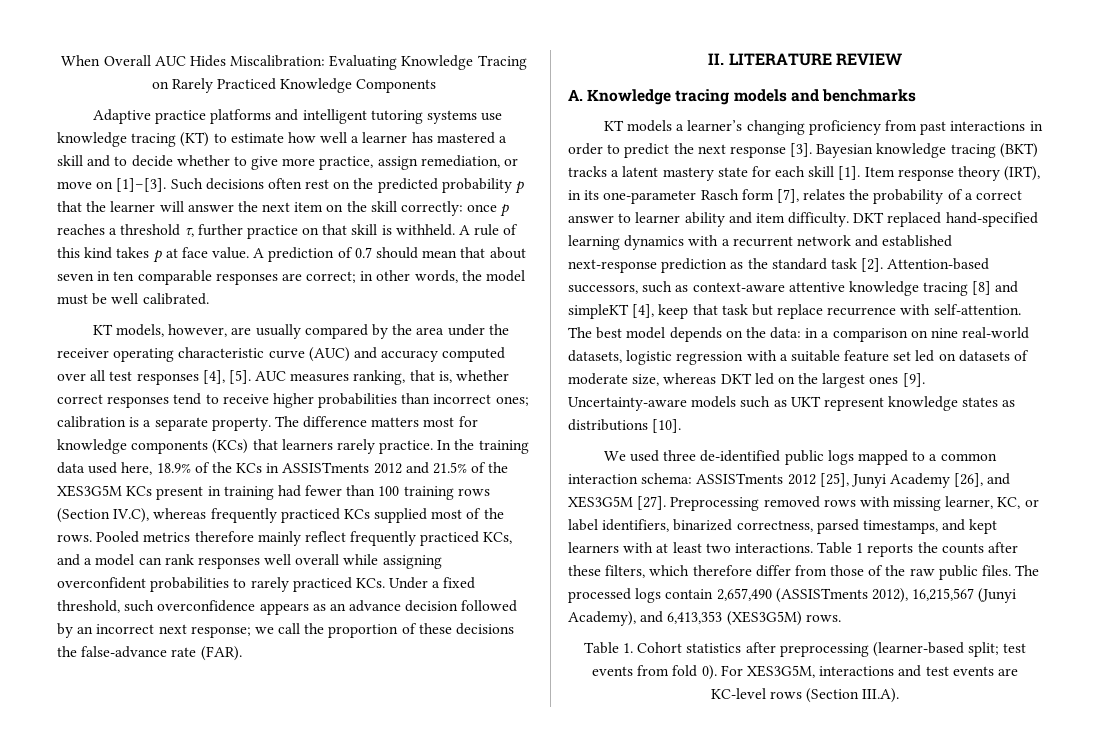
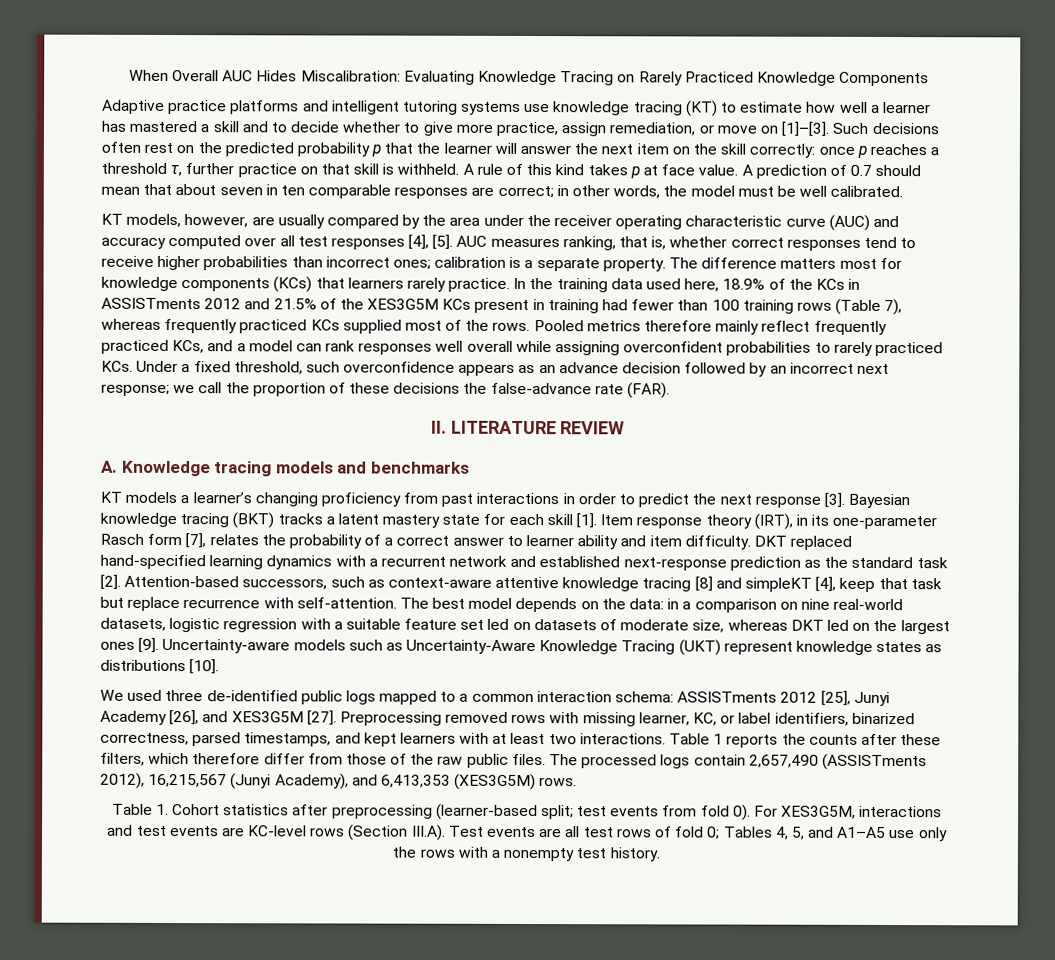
- In the training data used here, 18.9% of the KCs in ASSISTments 2012 and 21.5% of the XES3G5M KCs present in training had fewer than 100 training rows (Section IV.C), whereas frequently practiced KCs supplied most of the rows.
+ In the training data used here, 18.9% of the KCs in ASSISTments 2012 and 21.5% of the XES3G5M KCs present in training had fewer than 100 training rows (Table 7), whereas frequently practiced KCs supplied most of the rows.
- Uncertainty-aware models such as UKT represent knowledge states as distributions [10].
+ Uncertainty-aware models such as Uncertainty-Aware Knowledge Tracing (UKT) represent knowledge states as distributions [10].
- For XES3G5M, interactions and test events are KC-level rows (Section III.A).
+ For XES3G5M, interactions and test events are KC-level rows (Section III.A). Test events are all test rows of fold 0; Tables 4, 5, and A1–A5 use only the rows with a nonempty test history.

